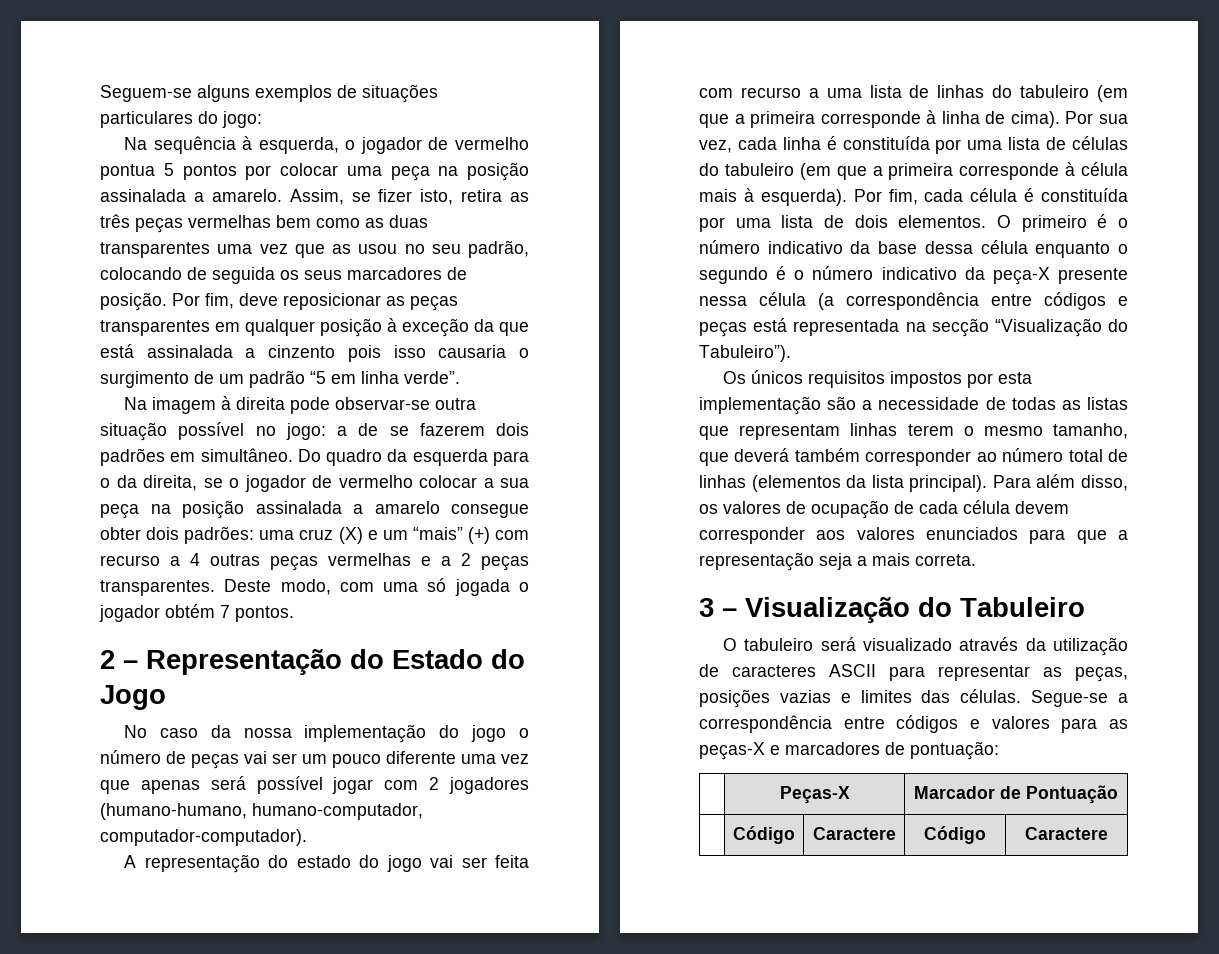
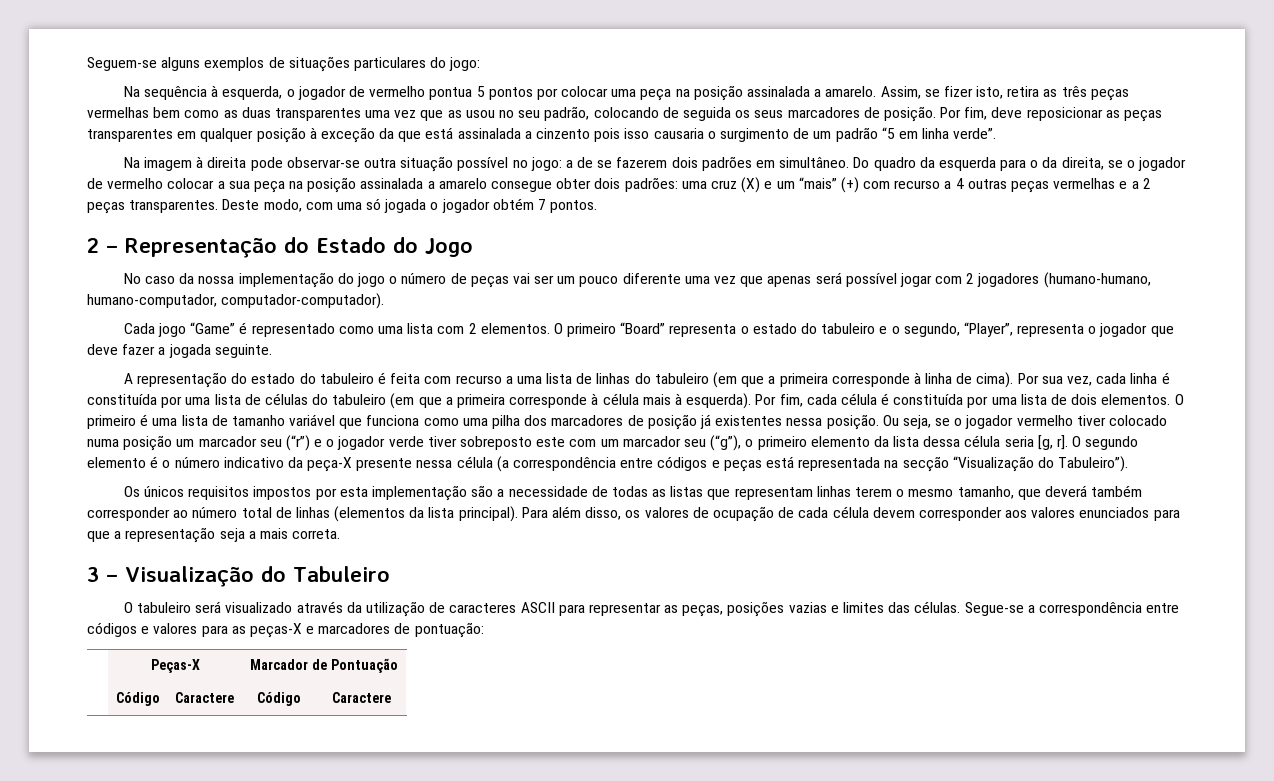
+ Cada jogo “Game” é representado como uma lista com 2 elementos. O primeiro “Board” representa o estado do tabuleiro e o segundo, “Player”, representa o jogador que deve fazer a jogada seguinte.
- A representação do estado do jogo vai ser feita com recurso a uma lista de linhas do tabuleiro (em que a primeira corresponde à linha de cima).
+ A representação do estado do tabuleiro é feita com recurso a uma lista de linhas do tabuleiro (em que a primeira corresponde à linha de cima).
- O primeiro é o número indicativo da base dessa célula enquanto o segundo é o número indicativo da peça-X presente nessa célula (a correspondência entre códigos e peças está representada na secção “Visualização do Tabuleiro”).
+ O primeiro é uma lista de tamanho variável que funciona como uma pilha dos marcadores de posição já existentes nessa posição. Ou seja, se o jogador vermelho tiver colocado numa posição um marcador seu (“r”) e o jogador verde tiver sobreposto este com um marcador seu (“g”), o primeiro elemento da lista dessa célula seria [g, r]. O segundo elemento é o número indicativo da peça-X presente nessa célula (a correspondência entre códigos e peças está representada na secção “Visualização do Tabuleiro”).

